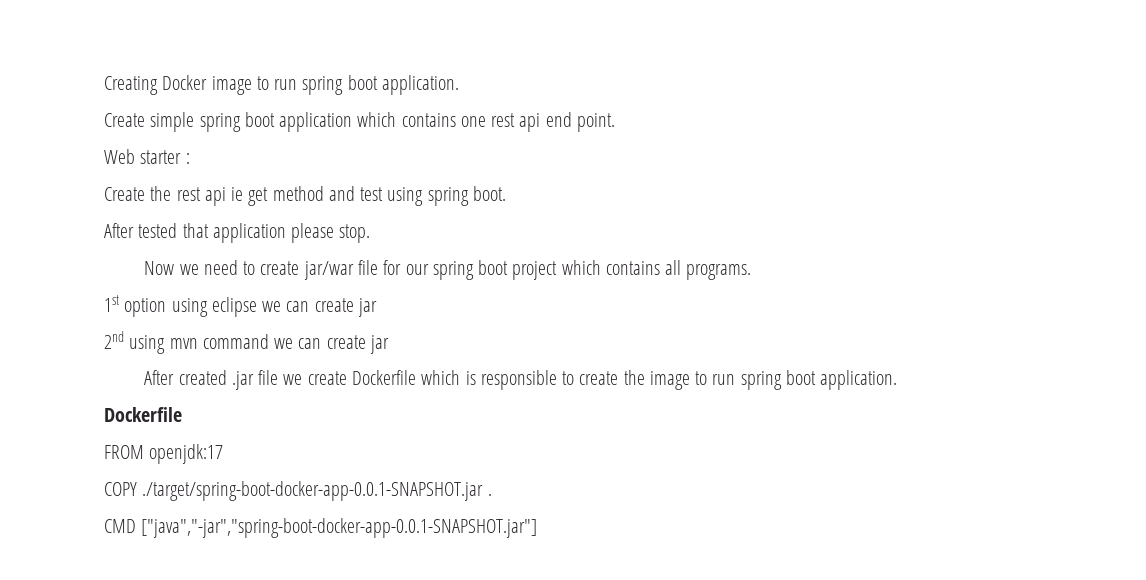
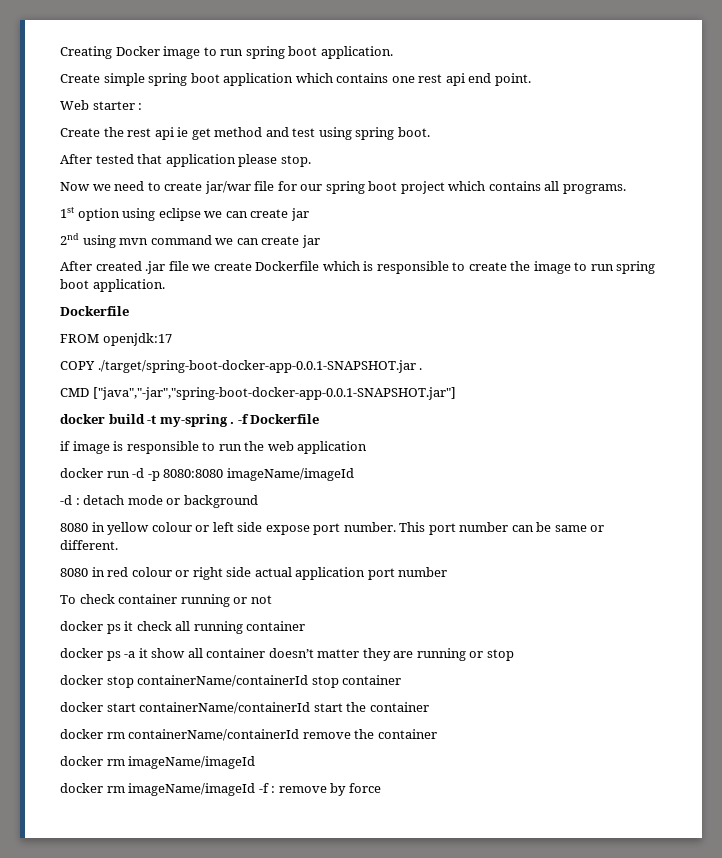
+ docker build -t my-spring . -f Dockerfile
+ if image is responsible to run the web application
+ docker run -d -p 8080:8080 imageName/imageId
+ -d : detach mode or background
+ 8080 in yellow colour or left side expose port number. This port number can be same or different.
+ 8080 in red colour or right side actual application port number
+ To check container running or not
+ docker ps it check all running container
+ docker ps -a it show all container doesn’t matter they are running or stop
+ docker stop containerName/containerId stop container
+ docker start containerName/containerId start the container
+ docker rm containerName/containerId remove the container
+ docker rm imageName/imageId
+ docker rm imageName/imageId -f : remove by force

